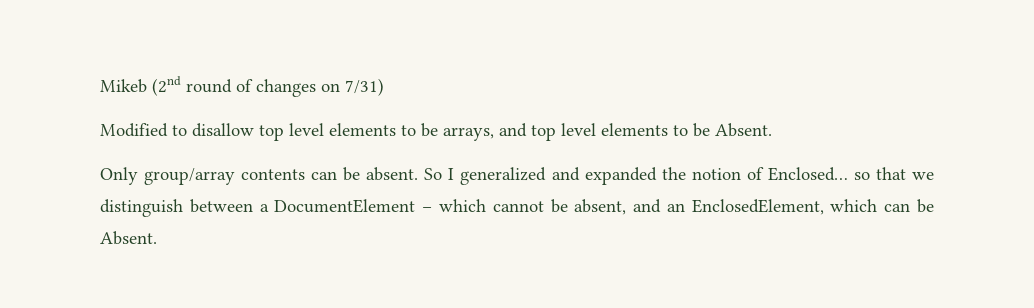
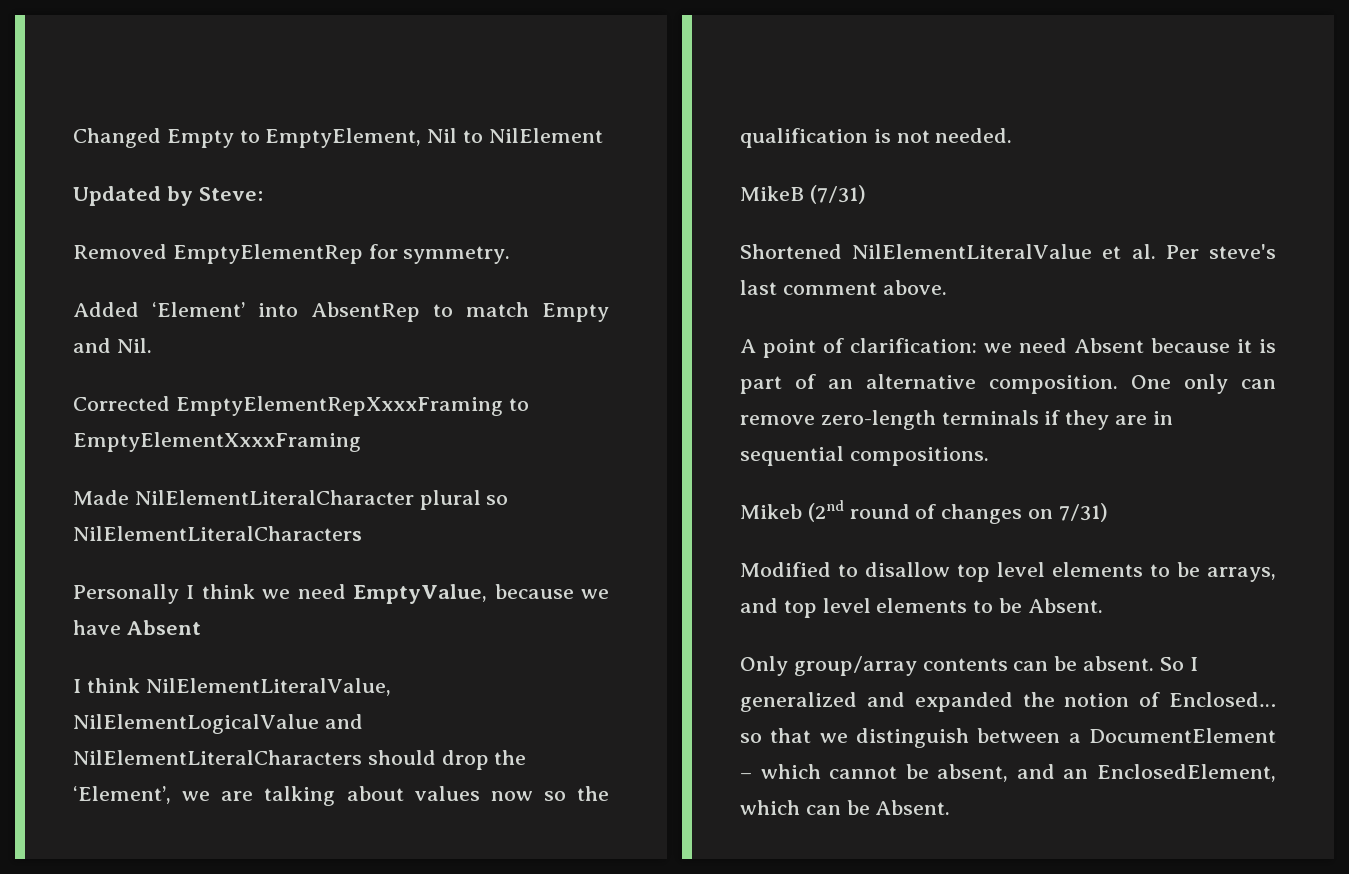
+ Changed Empty to EmptyElement, Nil to NilElement
+ Updated by Steve:
+ Removed EmptyElementRep for symmetry.
+ Added ‘Element’ into AbsentRep to match Empty and Nil.
+ Corrected EmptyElementRepXxxxFraming to EmptyElementXxxxFraming
+ Made NilElementLiteralCharacter plural so NilElementLiteralCharacters
+ Personally I think we need EmptyValue, because we have Absent
+ I think NilElementLiteralValue, NilElementLogicalValue and NilElementLiteralCharacters should drop the ‘Element’, we are talking about values now so the qualification is not needed.
+ MikeB (7/31)
+ Shortened NilElementLiteralValue et al. Per steve's last comment above.
+ A point of clarification: we need Absent because it is part of an alternative composition. One only can remove zero-length terminals if they are in sequential compositions.

